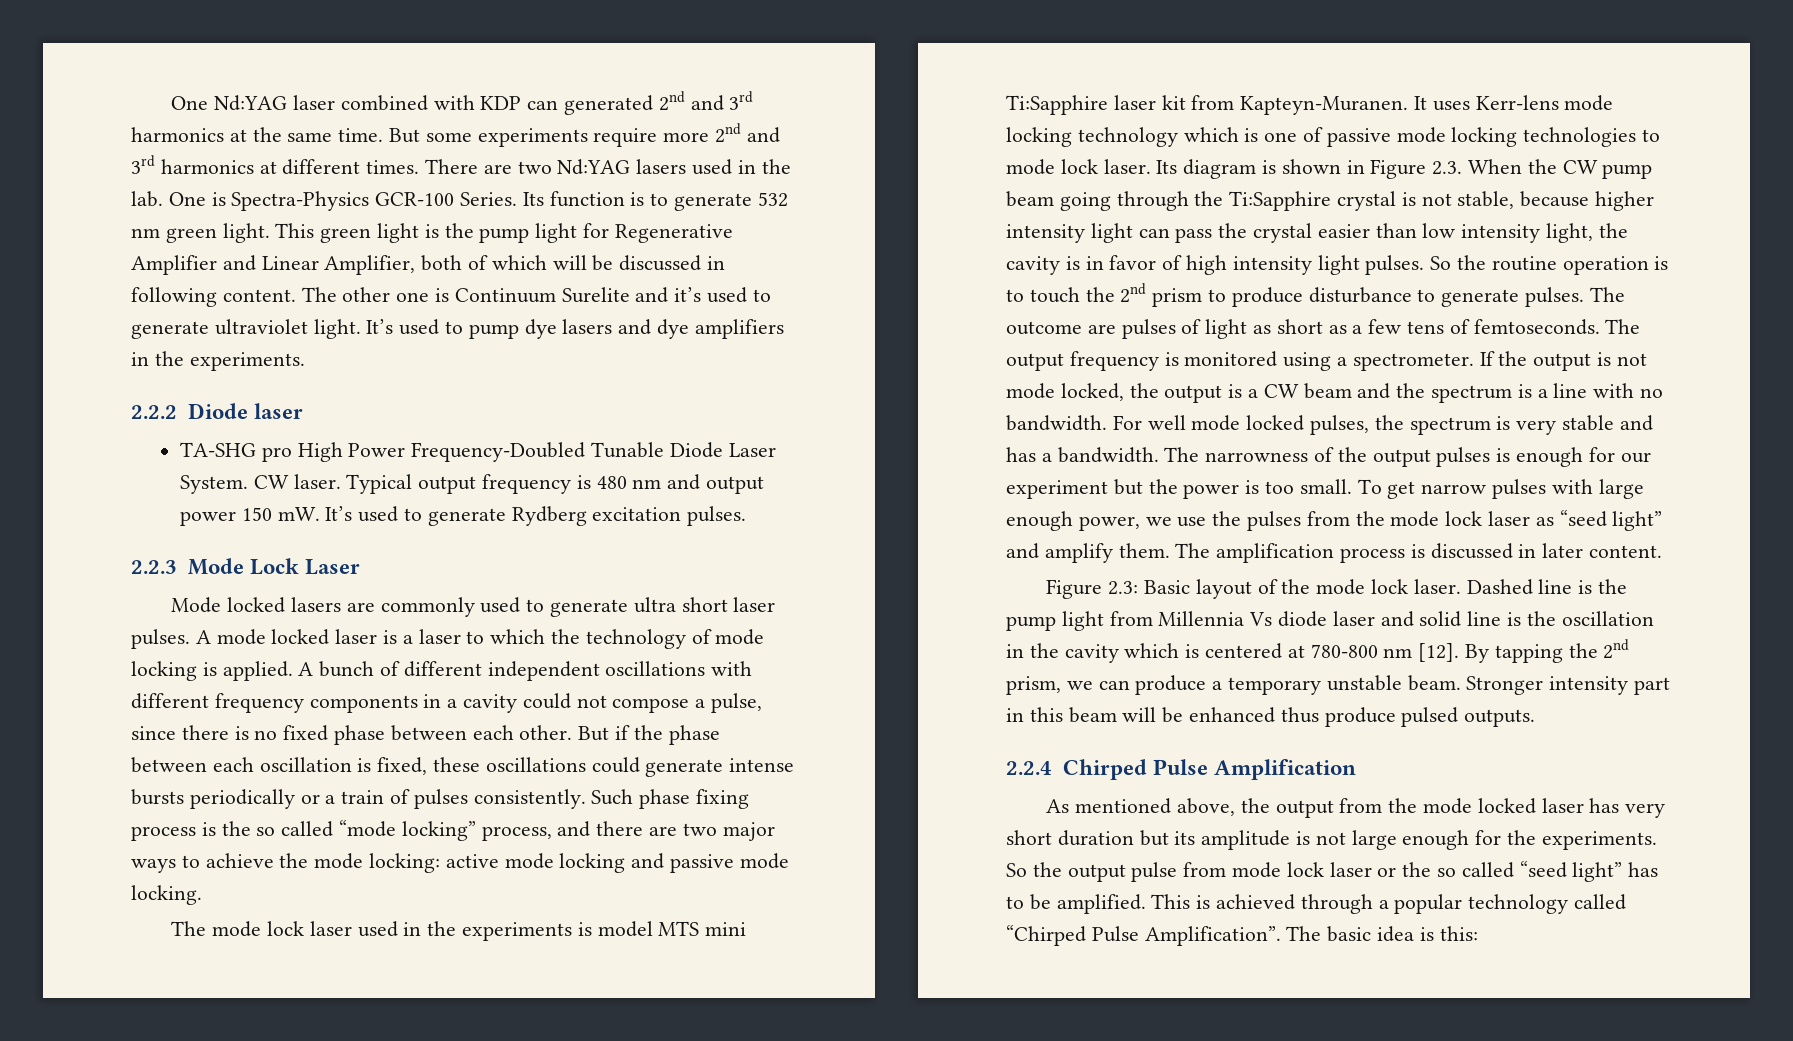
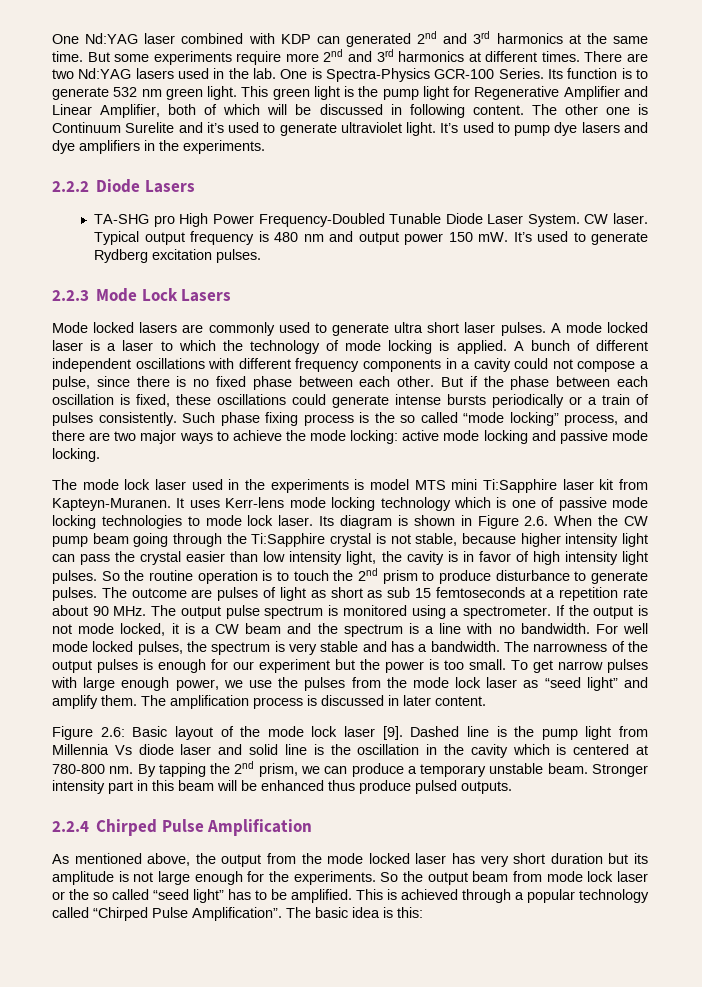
- 2.2.2 Diode laser
+ 2.2.2 Diode Lasers
- 2.2.3 Mode Lock Laser
+ 2.2.3 Mode Lock Lasers
- Its diagram is shown in Figure 2.3. When the CW pump beam going through the Ti:Sapphire crystal is not stable, because higher intensity light can pass the crystal easier than low intensity light, the cavity is in favor of high intensity light pulses.
+ Its diagram is shown in Figure 2.6. When the CW pump beam going through the Ti:Sapphire crystal is not stable, because higher intensity light can pass the crystal easier than low intensity light, the cavity is in favor of high intensity light pulses.
- The outcome are pulses of light as short as a few tens of femtoseconds. The output frequency is monitored using a spectrometer.
+ The outcome are pulses of light as short as sub 15 femtoseconds at a repetition rate about 90 MHz. The output pulse spectrum is monitored using a spectrometer.
- If the output is not mode locked, the output is a CW beam and the spectrum is a line with no bandwidth.
+ If the output is not mode locked, it is a CW beam and the spectrum is a line with no bandwidth.
- Figure 2.3: Basic layout of the mode lock laser.
+ Figure 2.6: Basic layout of the mode lock laser [9].
- Dashed line is the pump light from Millennia Vs diode laser and solid line is the oscillation in the cavity which is centered at 780-800 nm [12].
+ Dashed line is the pump light from Millennia Vs diode laser and solid line is the oscillation in the cavity which is centered at 780-800 nm.
- So the output pulse from mode lock laser or the so called “seed light” has to be amplified.
+ So the output beam from mode lock laser or the so called “seed light” has to be amplified.

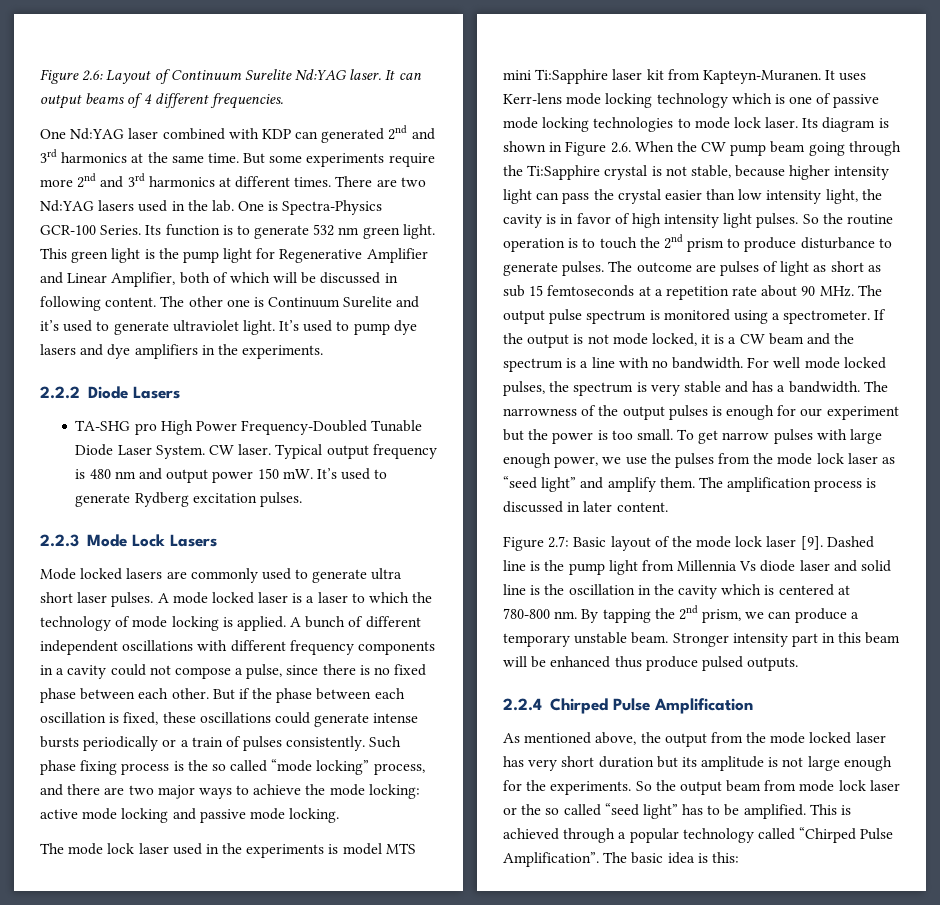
+ Figure 2.6: Layout of Continuum Surelite Nd:YAG laser. It can output beams of 4 different frequencies.
- Figure 2.6: Basic layout of the mode lock laser [9].
+ Figure 2.7: Basic layout of the mode lock laser [9].

